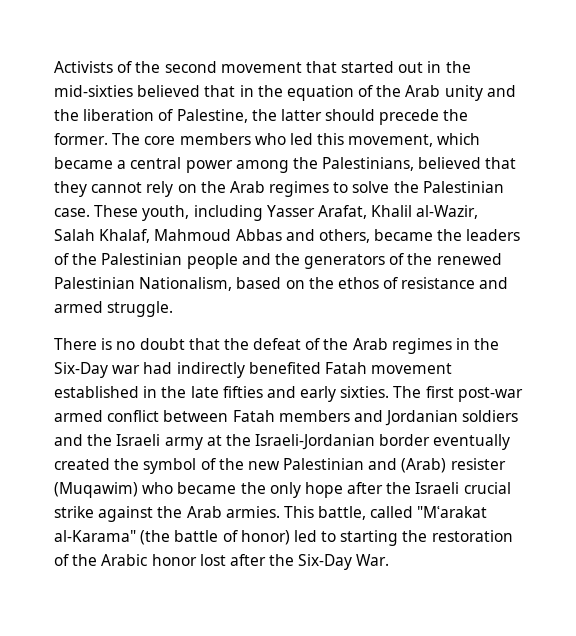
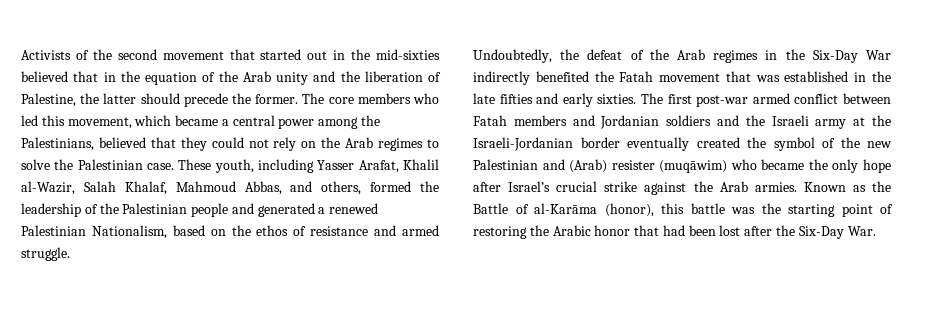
- The core members who led this movement, which became a central power among the Palestinians, believed that they cannot rely on the Arab regimes to solve the Palestinian case.
+ The core members who led this movement, which became a central power among the Palestinians, believed that they could not rely on the Arab regimes to solve the Palestinian case.
- These youth, including Yasser Arafat, Khalil al-Wazir, Salah Khalaf, Mahmoud Abbas and others, became the leaders of the Palestinian people and the generators of the renewed Palestinian Nationalism, based on the ethos of resistance and armed struggle.
+ These youth, including Yasser Arafat, Khalil al-Wazir, Salah Khalaf, Mahmoud Abbas, and others, formed the leadership of the Palestinian people and generated a renewed Palestinian Nationalism, based on the ethos of resistance and armed struggle.
- There is no doubt that the defeat of the Arab regimes in the Six-Day war had indirectly benefited Fatah movement established in the late fifties and early sixties.
+ Undoubtedly, the defeat of the Arab regimes in the Six-Day War indirectly benefited the Fatah movement that was established in the late fifties and early sixties.
- The first post-war armed conflict between Fatah members and Jordanian soldiers and the Israeli army at the Israeli-Jordanian border eventually created the symbol of the new Palestinian and (Arab) resister (Muqawim) who became the only hope after the Israeli crucial strike against the Arab armies.
+ The first post-war armed conflict between Fatah members and Jordanian soldiers and the Israeli army at the Israeli-Jordanian border eventually created the symbol of the new Palestinian and (Arab) resister (muqāwim) who became the only hope after Israel’s crucial strike against the Arab armies.
- This battle, called "Mʿarakat al-Karama" (the battle of honor) led to starting the restoration of the Arabic honor lost after the Six-Day War.
+ Known as the Battle of al-Karāma (honor), this battle was the starting point of restoring the Arabic honor that had been lost after the Six-Day War.

